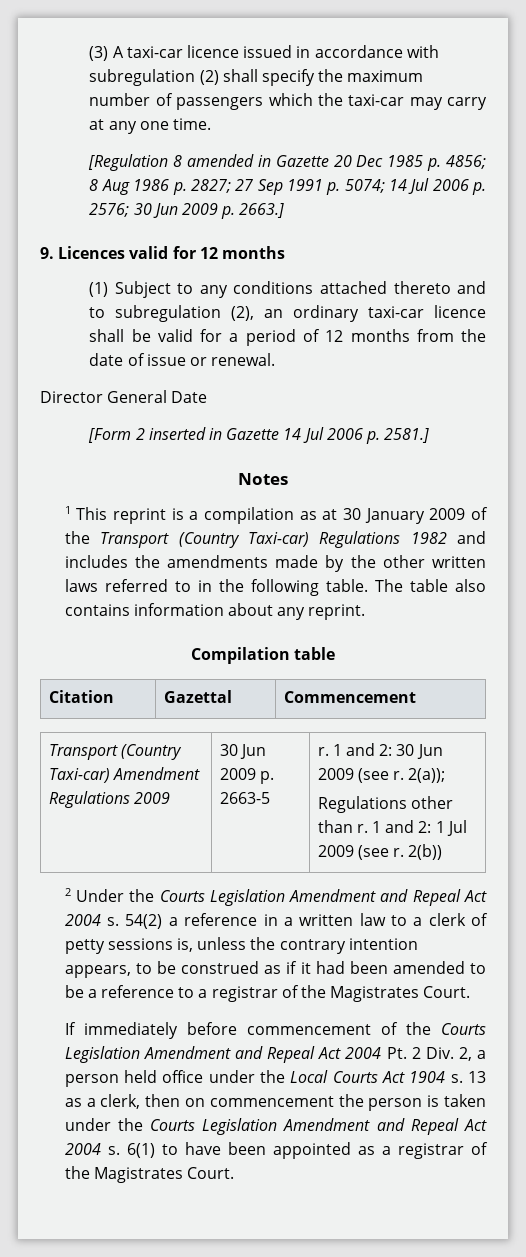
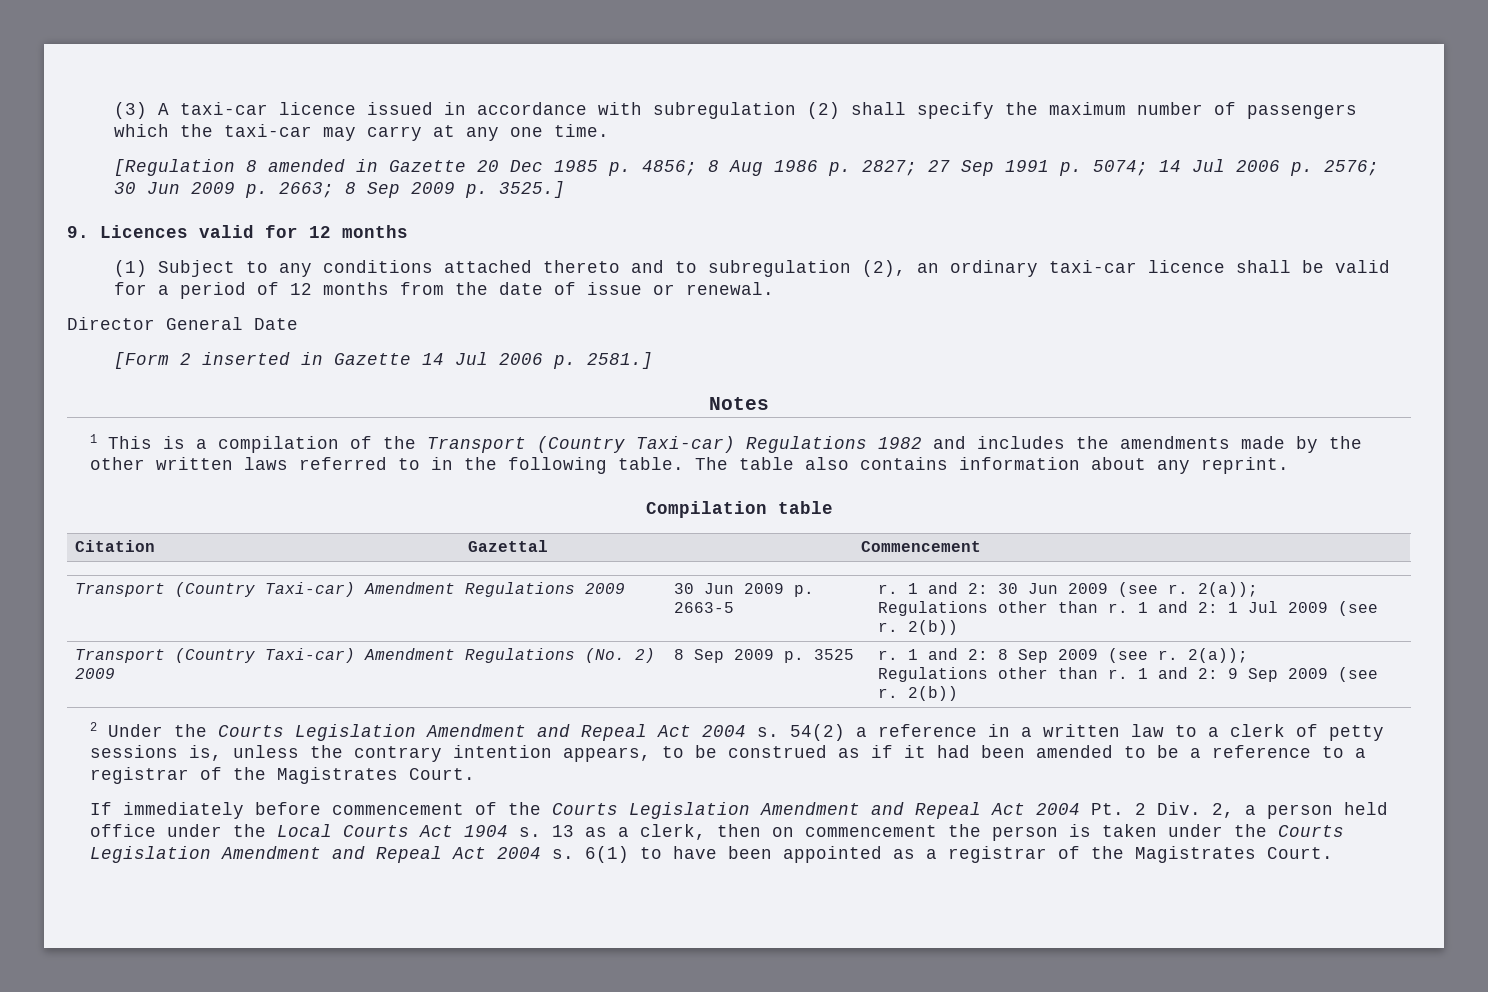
- [Regulation 8 amended in Gazette 20 Dec 1985 p. 4856; 8 Aug 1986 p. 2827; 27 Sep 1991 p. 5074; 14 Jul 2006 p. 2576; 30 Jun 2009 p. 2663.]
+ [Regulation 8 amended in Gazette 20 Dec 1985 p. 4856; 8 Aug 1986 p. 2827; 27 Sep 1991 p. 5074; 14 Jul 2006 p. 2576; 30 Jun 2009 p. 2663; 8 Sep 2009 p. 3525.]
- 1 This reprint is a compilation as at 30 January 2009 of the Transport (Country Taxi-car) Regulations 1982 and includes the amendments made by the other written laws referred to in the following table.
+ 1 This is a compilation of the Transport (Country Taxi-car) Regulations 1982 and includes the amendments made by the other written laws referred to in the following table.
+ Transport (Country Taxi-car) Amendment Regulations (No. 2) 2009 | 8 Sep 2009 p. 3525 | r. 1 and 2: 8 Sep 2009 (see r. 2(a));
+ Regulations other than r. 1 and 2: 9 Sep 2009 (see r. 2(b))

